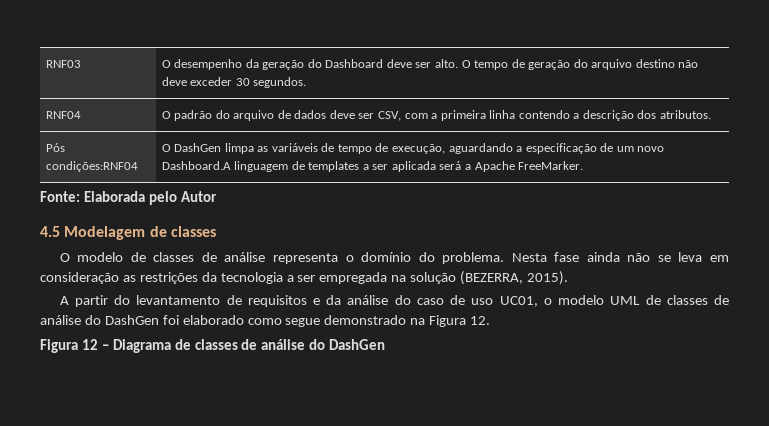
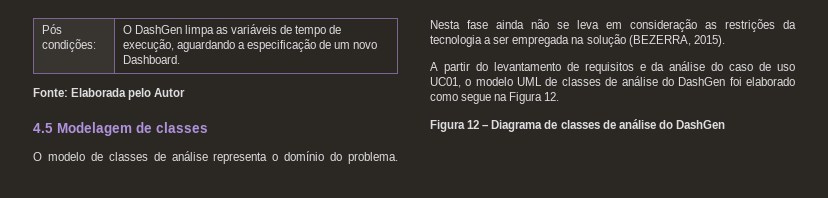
- RNF03 | O desempenho da geração do Dashboard deve ser alto. O tempo de geração do arquivo destino não deve exceder 30 segundos.
- RNF04 | O padrão do arquivo de dados deve ser CSV, com a primeira linha contendo a descrição dos atributos.
- Pós condições:RNF04 | O DashGen limpa as variáveis de tempo de execução, aguardando a especificação de um novo Dashboard.A linguagem de templates a ser aplicada será a Apache FreeMarker.
+ Pós condições: | O DashGen limpa as variáveis de tempo de execução, aguardando a especificação de um novo Dashboard.
- A partir do levantamento de requisitos e da análise do caso de uso UC01, o modelo UML de classes de análise do DashGen foi elaborado como segue demonstrado na Figura 12.
+ A partir do levantamento de requisitos e da análise do caso de uso UC01, o modelo UML de classes de análise do DashGen foi elaborado como segue na Figura 12.

